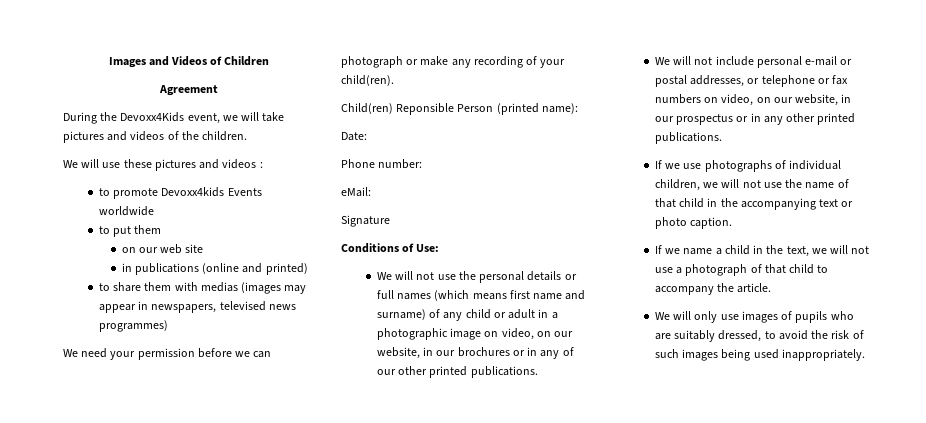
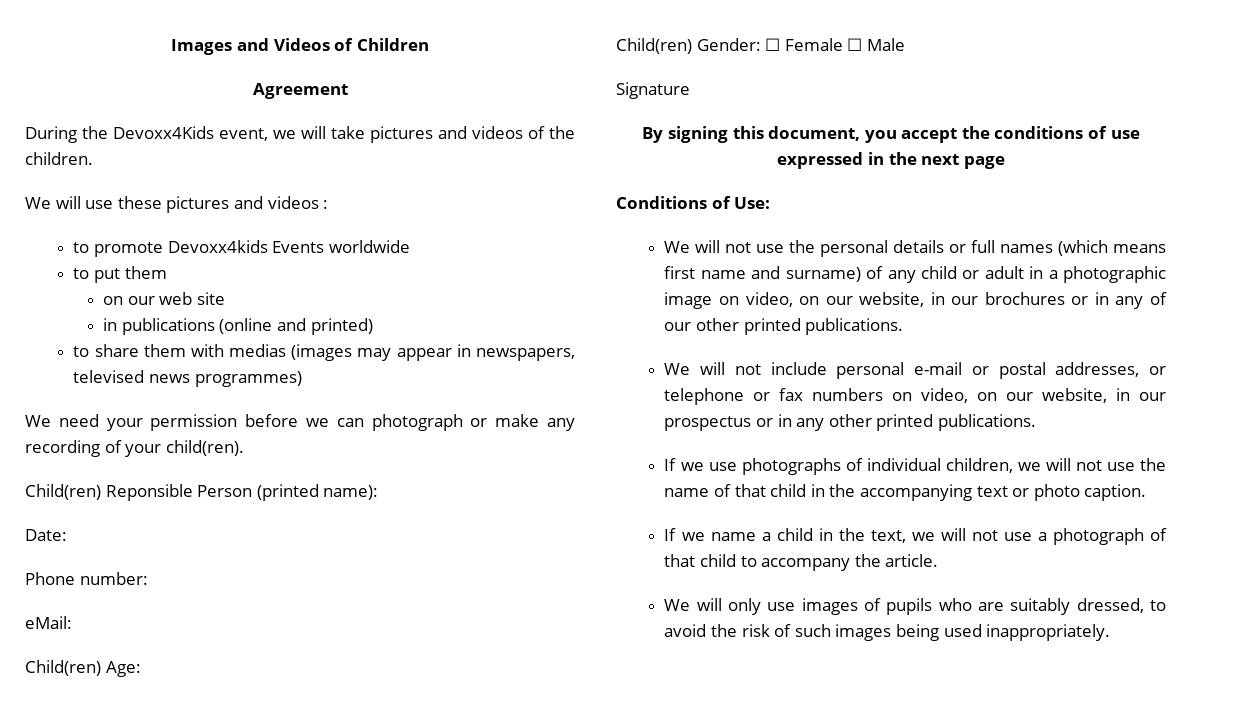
+ Child(ren) Age:
+ Child(ren) Gender: ☐ Female ☐ Male
  Signature
+ By signing this document, you accept the conditions of use expressed in the next page

